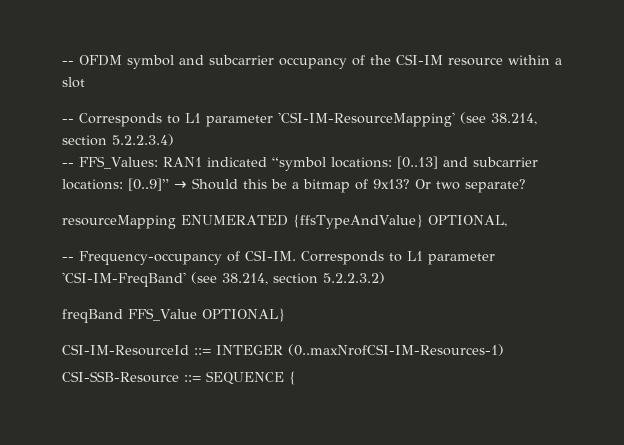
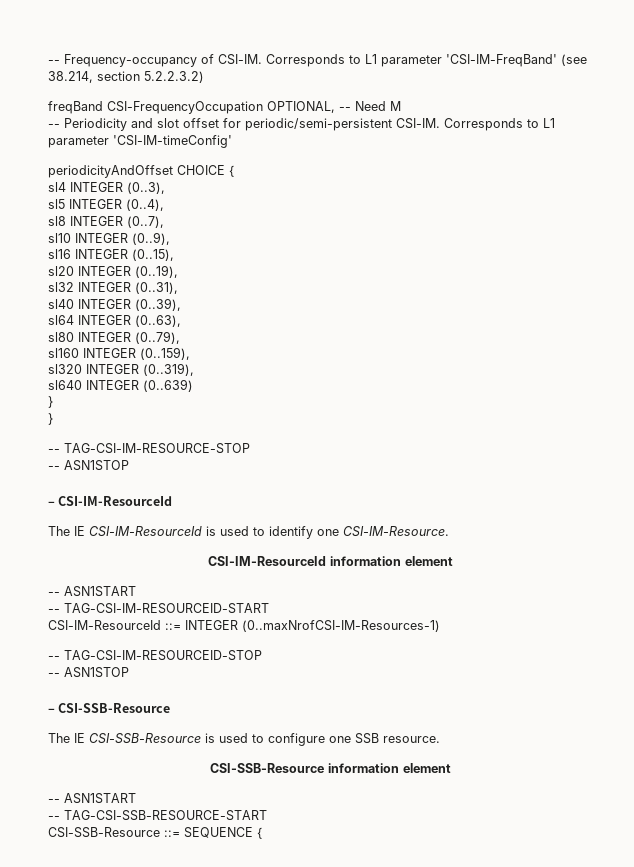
- -- OFDM symbol and subcarrier occupancy of the CSI-IM resource within a slot
- -- Corresponds to L1 parameter 'CSI-IM-ResourceMapping' (see 38.214, section 5.2.2.3.4)
- -- FFS_Values: RAN1 indicated “symbol locations: [0..13] and subcarrier locations: [0..9]” → Should this be a bitmap of 9x13? Or two separate?
- resourceMapping ENUMERATED {ffsTypeAndValue} OPTIONAL,
- freqBand FFS_Value OPTIONAL}
+ freqBand CSI-FrequencyOccupation OPTIONAL, -- Need M
+ -- Periodicity and slot offset for periodic/semi-persistent CSI-IM. Corresponds to L1 parameter 'CSI-IM-timeConfig'
+ periodicityAndOffset CHOICE {
+ sl4 INTEGER (0..3),
+ sl5 INTEGER (0..4),
+ sl8 INTEGER (0..7),
+ sl10 INTEGER (0..9),
+ sl16 INTEGER (0..15),
+ sl20 INTEGER (0..19),
+ sl32 INTEGER (0..31),
+ sl40 INTEGER (0..39),
+ sl64 INTEGER (0..63),
+ sl80 INTEGER (0..79),
+ sl160 INTEGER (0..159),
+ sl320 INTEGER (0..319),
+ sl640 INTEGER (0..639)
+ }
+ }
+ -- TAG-CSI-IM-RESOURCE-STOP
+ -- ASN1STOP
+ – CSI-IM-ResourceId
+ The IE CSI-IM-ResourceId is used to identify one CSI-IM-Resource.
+ CSI-IM-ResourceId information element
+ -- ASN1START
+ -- TAG-CSI-IM-RESOURCEID-START
  CSI-IM-ResourceId ::= INTEGER (0..maxNrofCSI-IM-Resources-1)
+ -- TAG-CSI-IM-RESOURCEID-STOP
+ -- ASN1STOP
+ – CSI-SSB-Resource
+ The IE CSI-SSB-Resource is used to configure one SSB resource.
+ CSI-SSB-Resource information element
+ -- ASN1START
+ -- TAG-CSI-SSB-RESOURCE-START

